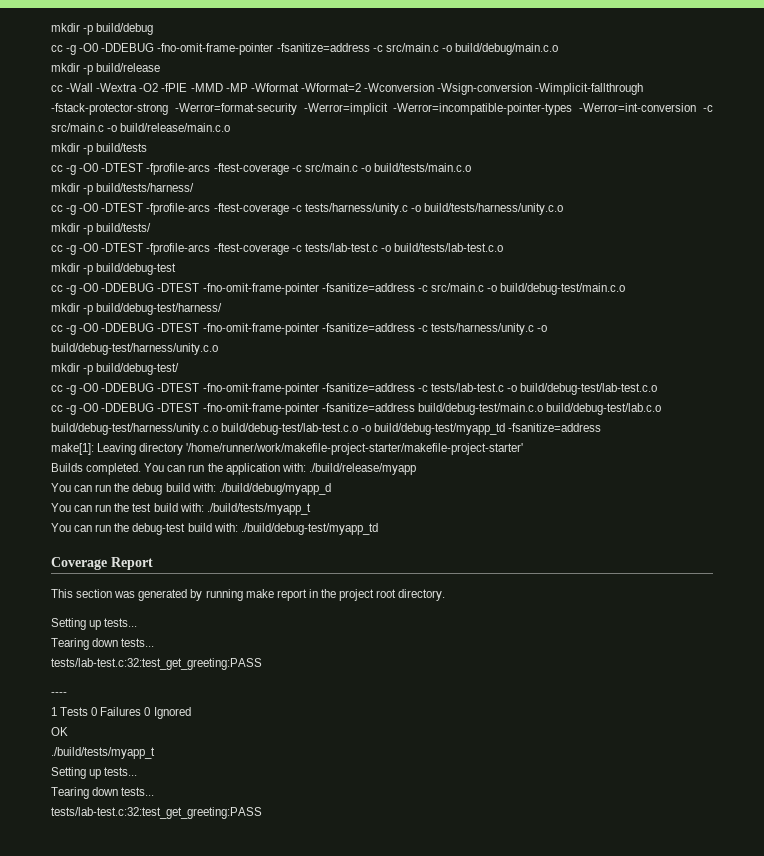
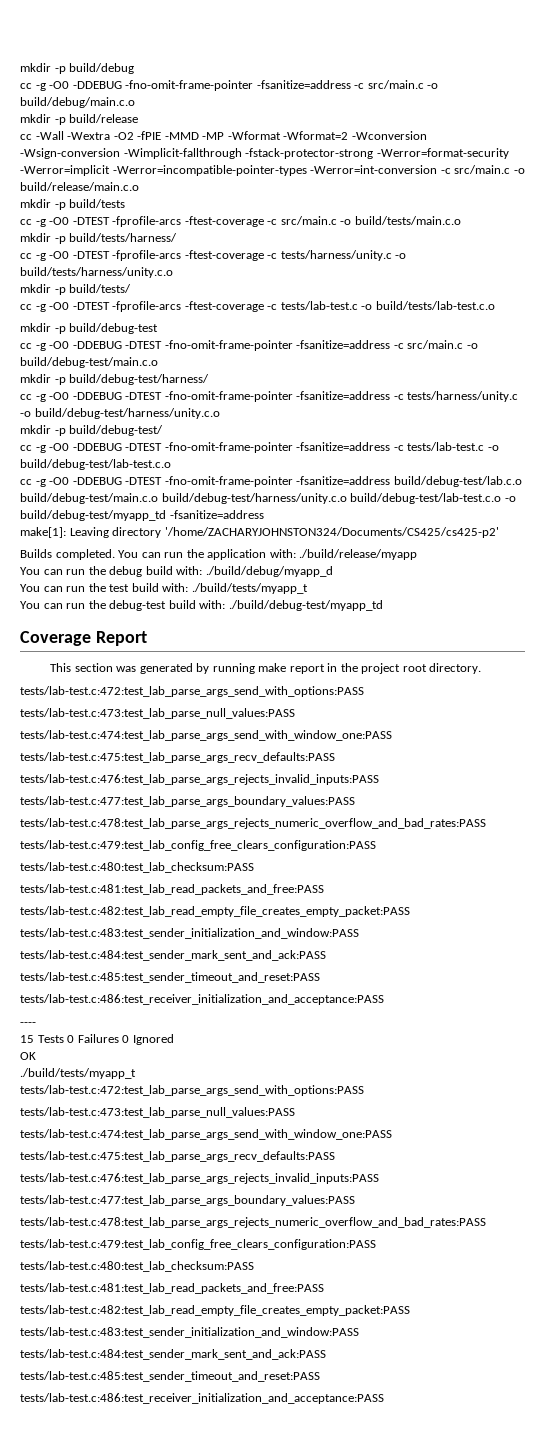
- cc -g -O0 -DDEBUG -DTEST -fno-omit-frame-pointer -fsanitize=address build/debug-test/main.c.o build/debug-test/lab.c.o build/debug-test/harness/unity.c.o build/debug-test/lab-test.c.o -o build/debug-test/myapp_td -fsanitize=address
+ cc -g -O0 -DDEBUG -DTEST -fno-omit-frame-pointer -fsanitize=address build/debug-test/lab.c.o build/debug-test/main.c.o build/debug-test/harness/unity.c.o build/debug-test/lab-test.c.o -o build/debug-test/myapp_td -fsanitize=address
- make[1]: Leaving directory '/home/runner/work/makefile-project-starter/makefile-project-starter'
+ make[1]: Leaving directory '/home/ZACHARYJOHNSTON324/Documents/CS425/cs425-p2'
  This section was generated by running make report in the project root directory.
- Setting up tests...
- Tearing down tests...
- tests/lab-test.c:32:test_get_greeting:PASS
+ tests/lab-test.c:472:test_lab_parse_args_send_with_options:PASS
+ tests/lab-test.c:473:test_lab_parse_null_values:PASS
+ tests/lab-test.c:474:test_lab_parse_args_send_with_window_one:PASS
+ tests/lab-test.c:475:test_lab_parse_args_recv_defaults:PASS
+ tests/lab-test.c:476:test_lab_parse_args_rejects_invalid_inputs:PASS
+ tests/lab-test.c:477:test_lab_parse_args_boundary_values:PASS
+ tests/lab-test.c:478:test_lab_parse_args_rejects_numeric_overflow_and_bad_rates:PASS
+ tests/lab-test.c:479:test_lab_config_free_clears_configuration:PASS
+ tests/lab-test.c:480:test_lab_checksum:PASS
+ tests/lab-test.c:481:test_lab_read_packets_and_free:PASS
+ tests/lab-test.c:482:test_lab_read_empty_file_creates_empty_packet:PASS
+ tests/lab-test.c:483:test_sender_initialization_and_window:PASS
+ tests/lab-test.c:484:test_sender_mark_sent_and_ack:PASS
+ tests/lab-test.c:485:test_sender_timeout_and_reset:PASS
+ tests/lab-test.c:486:test_receiver_initialization_and_acceptance:PASS
- 1 Tests 0 Failures 0 Ignored
+ 15 Tests 0 Failures 0 Ignored
  OK
  ./build/tests/myapp_t
- Setting up tests...
- Tearing down tests...
- tests/lab-test.c:32:test_get_greeting:PASS
+ tests/lab-test.c:472:test_lab_parse_args_send_with_options:PASS
+ tests/lab-test.c:473:test_lab_parse_null_values:PASS
+ tests/lab-test.c:474:test_lab_parse_args_send_with_window_one:PASS
+ tests/lab-test.c:475:test_lab_parse_args_recv_defaults:PASS
+ tests/lab-test.c:476:test_lab_parse_args_rejects_invalid_inputs:PASS
+ tests/lab-test.c:477:test_lab_parse_args_boundary_values:PASS
+ tests/lab-test.c:478:test_lab_parse_args_rejects_numeric_overflow_and_bad_rates:PASS
+ tests/lab-test.c:479:test_lab_config_free_clears_configuration:PASS
+ tests/lab-test.c:480:test_lab_checksum:PASS
+ tests/lab-test.c:481:test_lab_read_packets_and_free:PASS
+ tests/lab-test.c:482:test_lab_read_empty_file_creates_empty_packet:PASS
+ tests/lab-test.c:483:test_sender_initialization_and_window:PASS
+ tests/lab-test.c:484:test_sender_mark_sent_and_ack:PASS
+ tests/lab-test.c:485:test_sender_timeout_and_reset:PASS
+ tests/lab-test.c:486:test_receiver_initialization_and_acceptance:PASS

